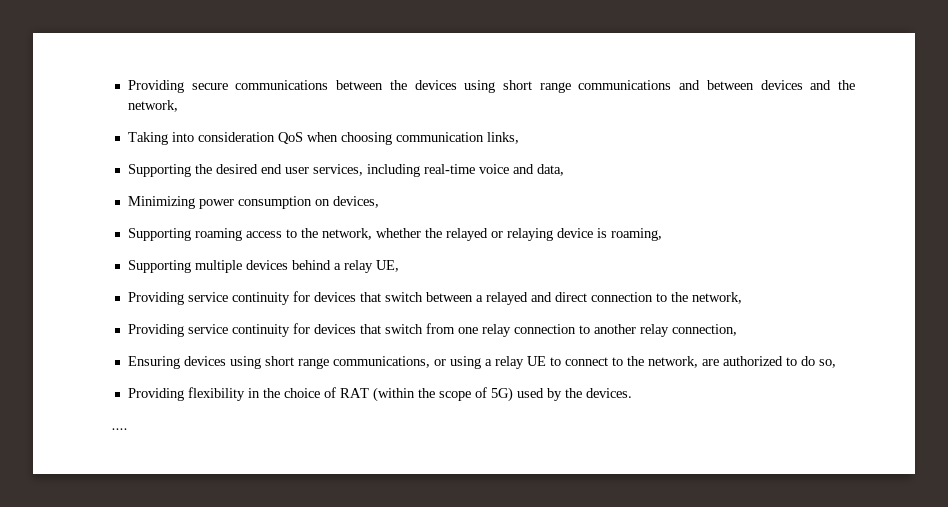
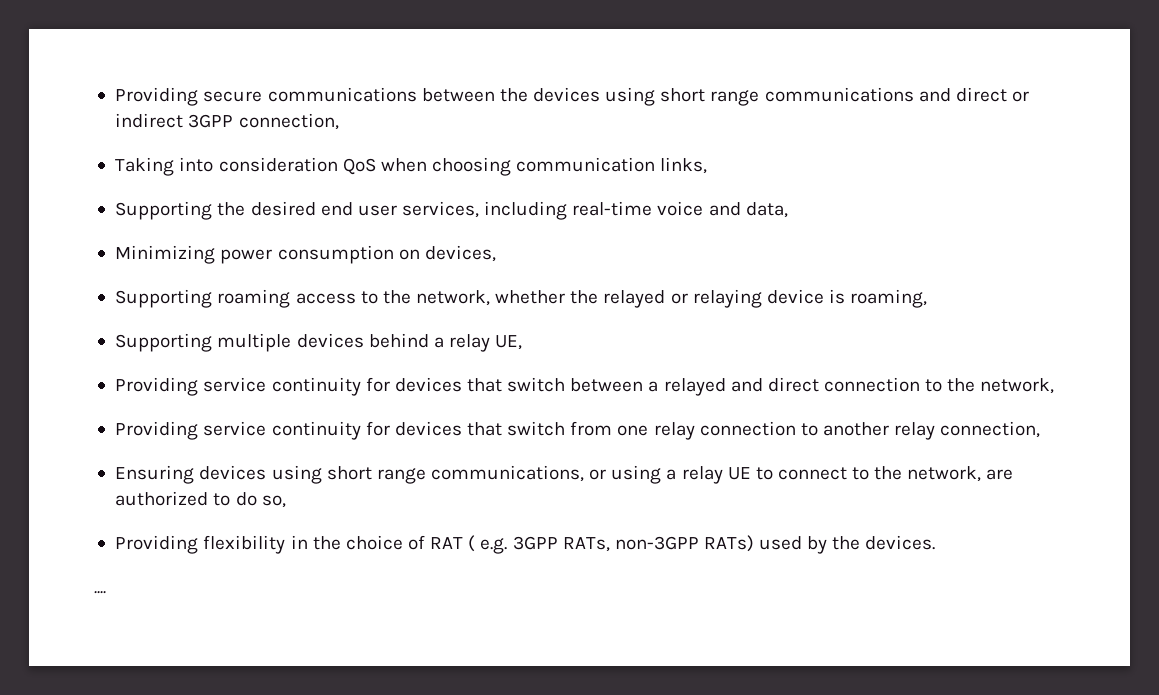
- Providing secure communications between the devices using short range communications and between devices and the network,
+ Providing secure communications between the devices using short range communications and direct or indirect 3GPP connection,
- Providing flexibility in the choice of RAT (within the scope of 5G) used by the devices.
+ Providing flexibility in the choice of RAT ( e.g. 3GPP RATs, non-3GPP RATs) used by the devices.

